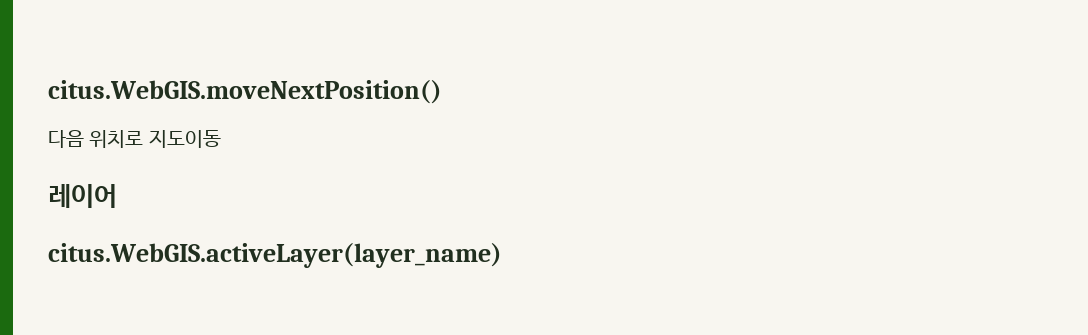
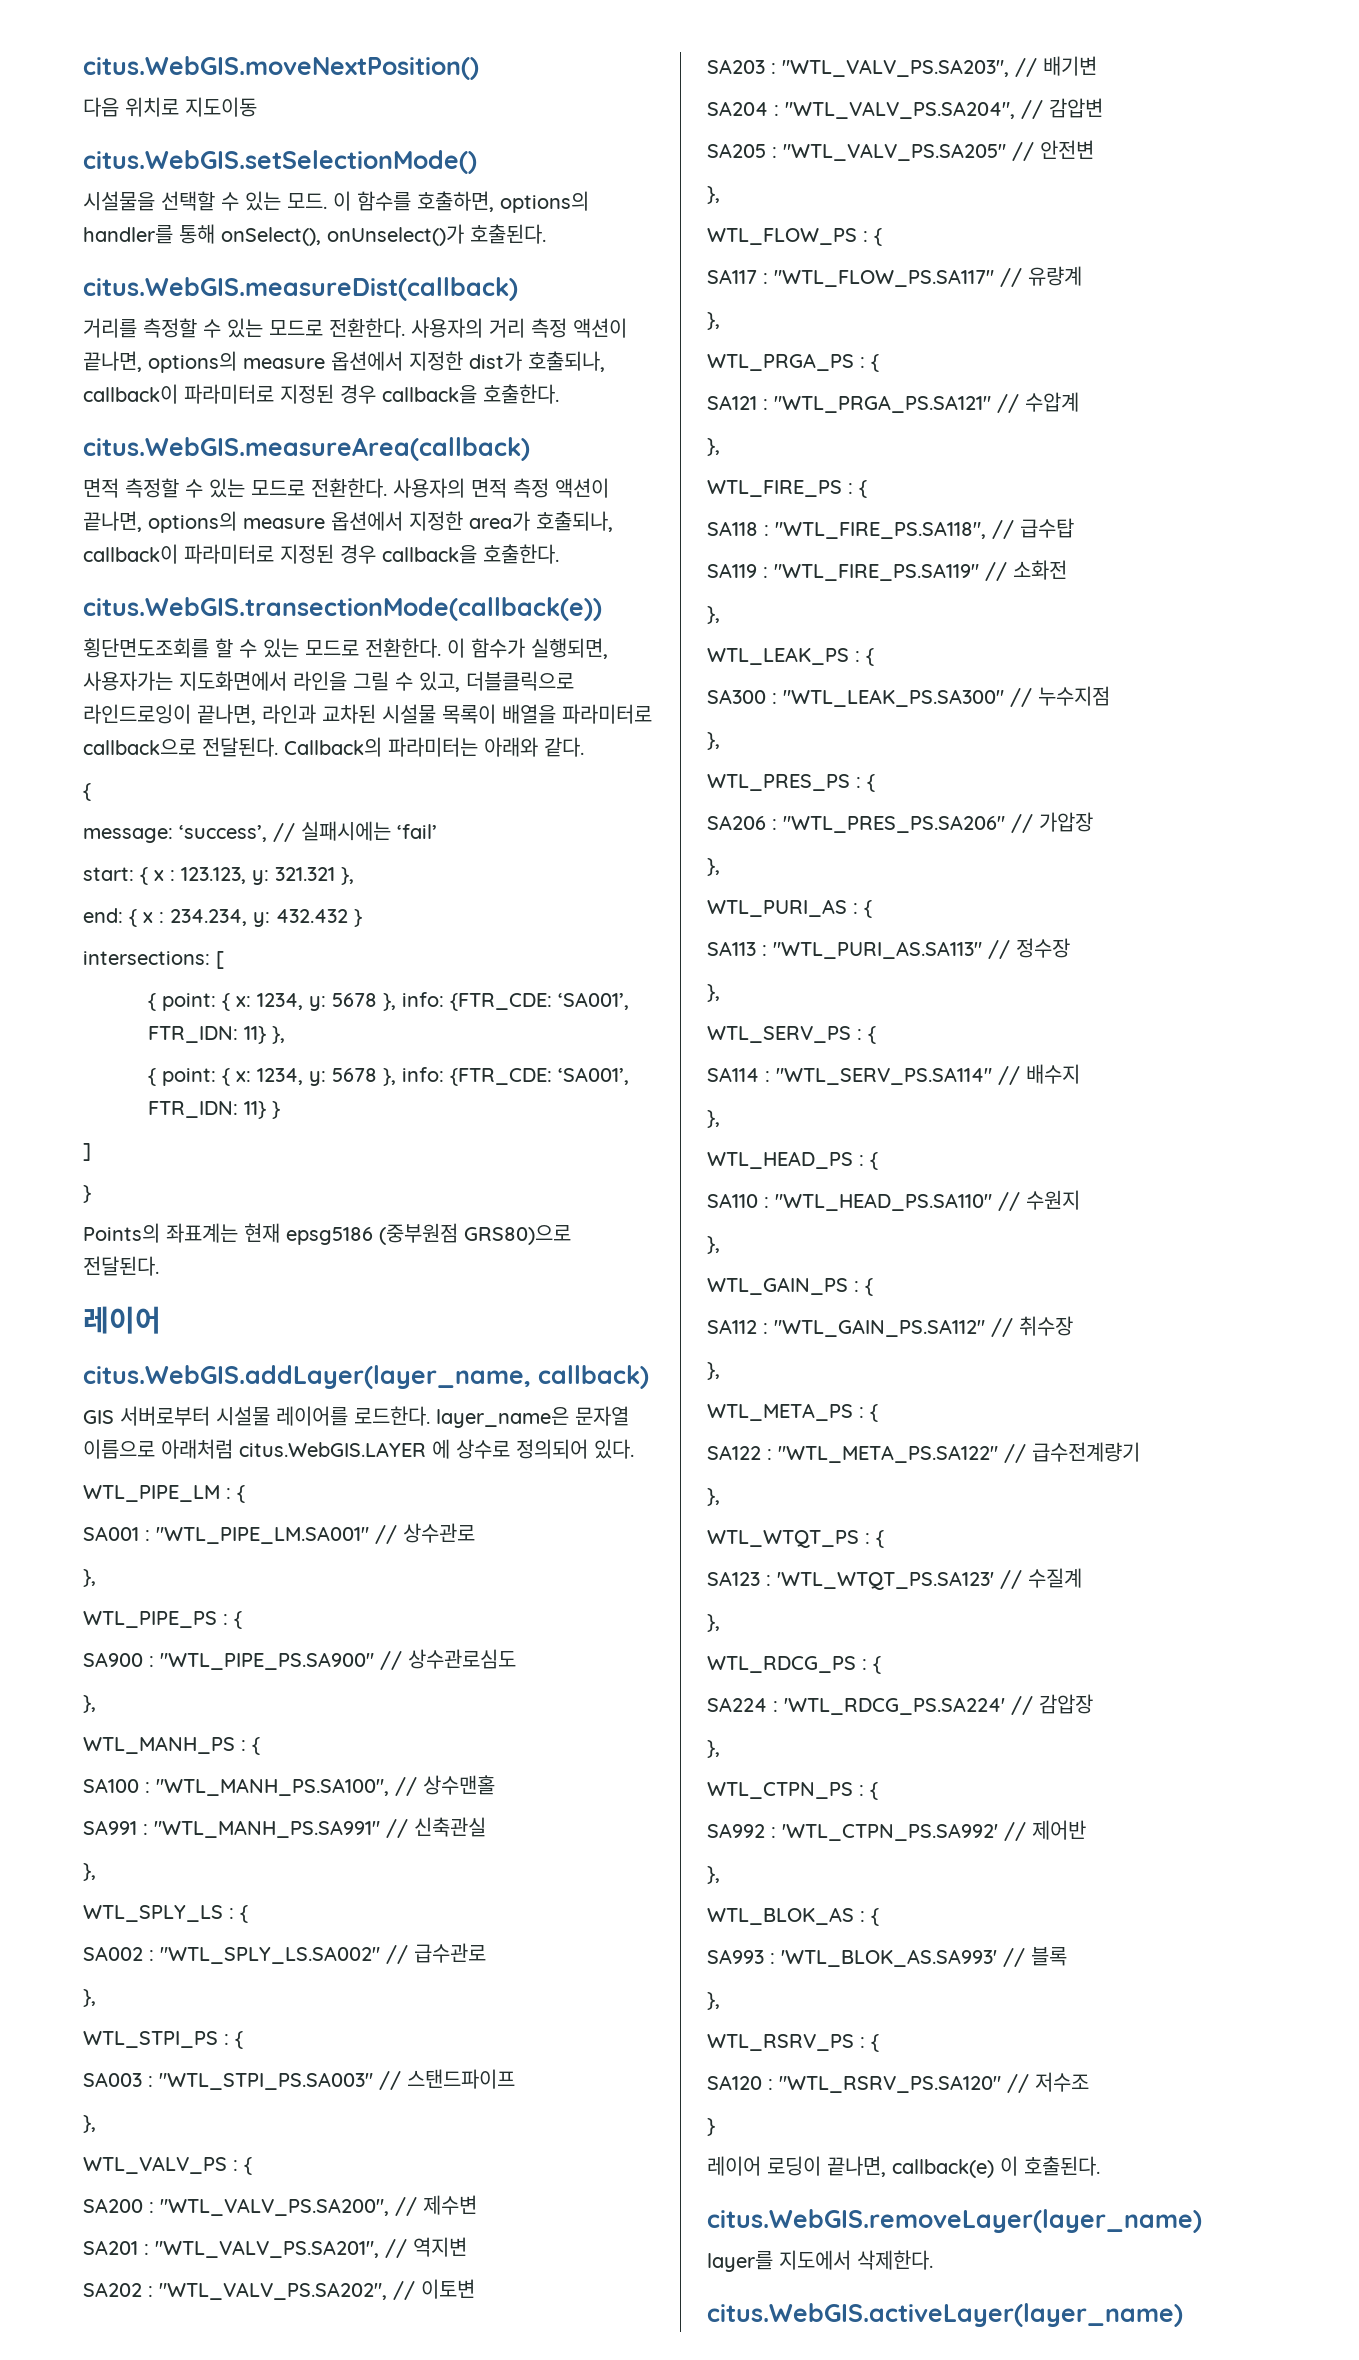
+ citus.WebGIS.setSelectionMode()
+ 시설물을 선택할 수 있는 모드. 이 함수를 호출하면, options의 handler를 통해 onSelect(), onUnselect()가 호출된다.
+ citus.WebGIS.measureDist(callback)
+ 거리를 측정할 수 있는 모드로 전환한다. 사용자의 거리 측정 액션이 끝나면, options의 measure 옵션에서 지정한 dist가 호출되나, callback이 파라미터로 지정된 경우 callback을 호출한다.
+ citus.WebGIS.measureArea(callback)
+ 면적 측정할 수 있는 모드로 전환한다. 사용자의 면적 측정 액션이 끝나면, options의 measure 옵션에서 지정한 area가 호출되나, callback이 파라미터로 지정된 경우 callback을 호출한다.
+ citus.WebGIS.transectionMode(callback(e))
+ 횡단면도조회를 할 수 있는 모드로 전환한다. 이 함수가 실행되면, 사용자가는 지도화면에서 라인을 그릴 수 있고, 더블클릭으로 라인드로잉이 끝나면, 라인과 교차된 시설물 목록이 배열을 파라미터로 callback으로 전달된다. Callback의 파라미터는 아래와 같다.
+ {
+ message: ‘success’, // 실패시에는 ‘fail’
+ start: { x : 123.123, y: 321.321 },
+ end: { x : 234.234, y: 432.432 }
+ intersections: [
+ { point: { x: 1234, y: 5678 }, info: {FTR_CDE: ‘SA001’, FTR_IDN: 11} },
+ { point: { x: 1234, y: 5678 }, info: {FTR_CDE: ‘SA001’, FTR_IDN: 11} }
+ ]
+ }
+ Points의 좌표계는 현재 epsg5186 (중부원점 GRS80)으로 전달된다.
  레이어
+ citus.WebGIS.addLayer(layer_name, callback)
+ GIS 서버로부터 시설물 레이어를 로드한다. layer_name은 문자열 이름으로 아래처럼 citus.WebGIS.LAYER 에 상수로 정의되어 있다.
+ WTL_PIPE_LM : {
+ SA001 : "WTL_PIPE_LM.SA001" // 상수관로
+ },
+ WTL_PIPE_PS : {
+ SA900 : "WTL_PIPE_PS.SA900" // 상수관로심도
+ },
+ WTL_MANH_PS : {
+ SA100 : "WTL_MANH_PS.SA100", // 상수맨홀
+ SA991 : "WTL_MANH_PS.SA991" // 신축관실
+ },
+ WTL_SPLY_LS : {
+ SA002 : "WTL_SPLY_LS.SA002" // 급수관로
+ },
+ WTL_STPI_PS : {
+ SA003 : "WTL_STPI_PS.SA003" // 스탠드파이프
+ },
+ WTL_VALV_PS : {
+ SA200 : "WTL_VALV_PS.SA200", // 제수변
+ SA201 : "WTL_VALV_PS.SA201", // 역지변
+ SA202 : "WTL_VALV_PS.SA202", // 이토변
+ SA203 : "WTL_VALV_PS.SA203", // 배기변
+ SA204 : "WTL_VALV_PS.SA204", // 감압변
+ SA205 : "WTL_VALV_PS.SA205" // 안전변
+ },
+ WTL_FLOW_PS : {
+ SA117 : "WTL_FLOW_PS.SA117" // 유량계
+ },
+ WTL_PRGA_PS : {
+ SA121 : "WTL_PRGA_PS.SA121" // 수압계
+ },
+ WTL_FIRE_PS : {
+ SA118 : "WTL_FIRE_PS.SA118", // 급수탑
+ SA119 : "WTL_FIRE_PS.SA119" // 소화전
+ },
+ WTL_LEAK_PS : {
+ SA300 : "WTL_LEAK_PS.SA300" // 누수지점
+ },
+ WTL_PRES_PS : {
+ SA206 : "WTL_PRES_PS.SA206" // 가압장
+ },
+ WTL_PURI_AS : {
+ SA113 : "WTL_PURI_AS.SA113" // 정수장
+ },
+ WTL_SERV_PS : {
+ SA114 : "WTL_SERV_PS.SA114" // 배수지
+ },
+ WTL_HEAD_PS : {
+ SA110 : "WTL_HEAD_PS.SA110" // 수원지
+ },
+ WTL_GAIN_PS : {
+ SA112 : "WTL_GAIN_PS.SA112" // 취수장
+ },
+ WTL_META_PS : {
+ SA122 : "WTL_META_PS.SA122" // 급수전계량기
+ },
+ WTL_WTQT_PS : {
+ SA123 : 'WTL_WTQT_PS.SA123' // 수질계
+ },
+ WTL_RDCG_PS : {
+ SA224 : 'WTL_RDCG_PS.SA224' // 감압장
+ },
+ WTL_CTPN_PS : {
+ SA992 : 'WTL_CTPN_PS.SA992' // 제어반
+ },
+ WTL_BLOK_AS : {
+ SA993 : 'WTL_BLOK_AS.SA993' // 블록
+ },
+ WTL_RSRV_PS : {
+ SA120 : "WTL_RSRV_PS.SA120" // 저수조
+ }
+ 레이어 로딩이 끝나면, callback(e) 이 호출된다.
+ citus.WebGIS.removeLayer(layer_name)
+ layer를 지도에서 삭제한다.

